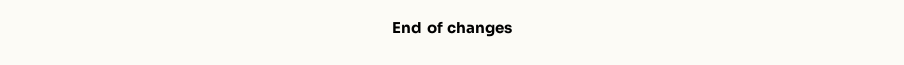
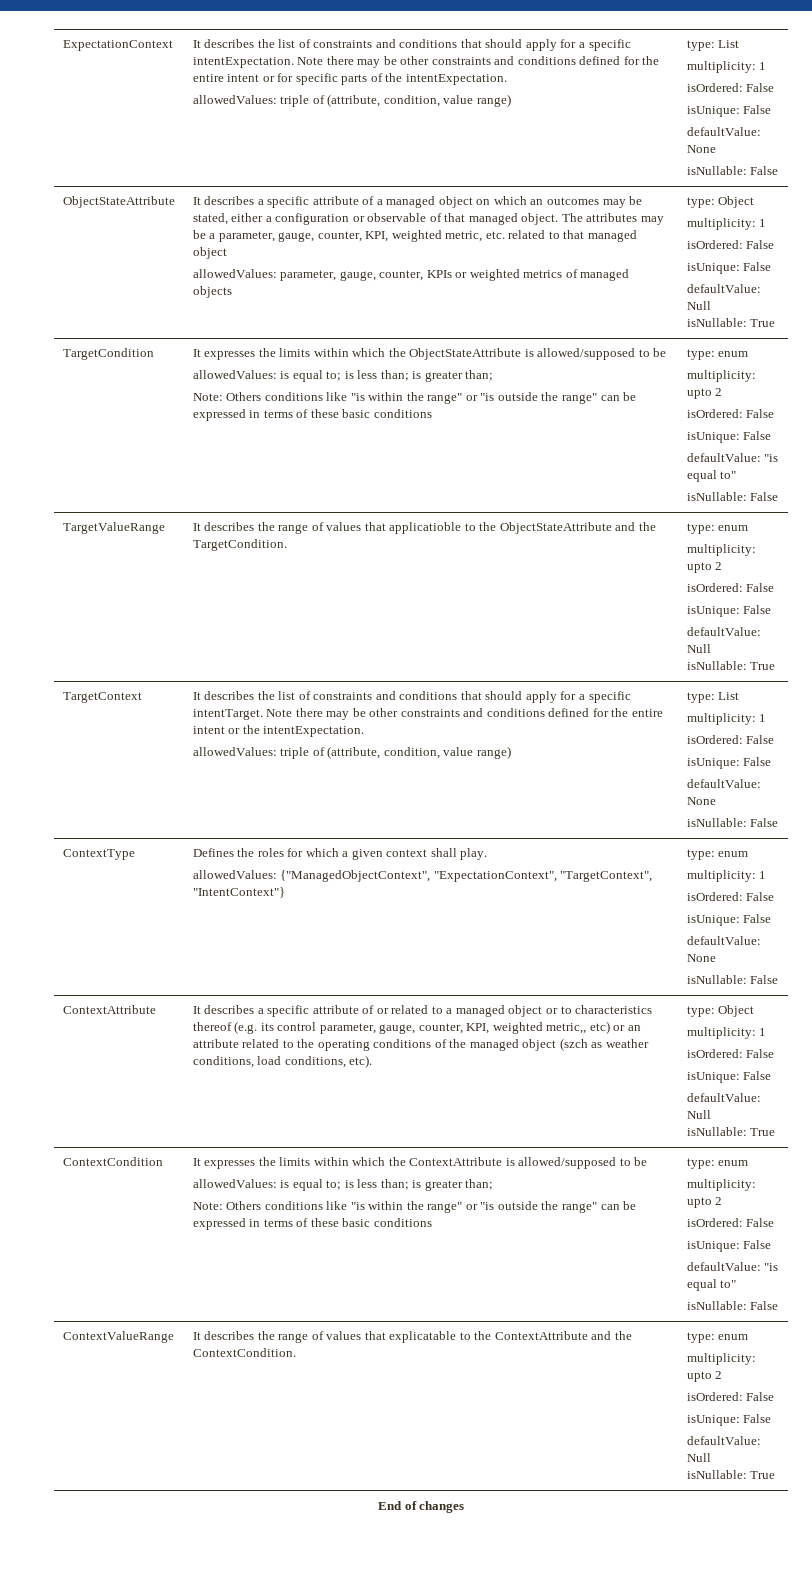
+ ExpectationContext | It describes the list of constraints and conditions that should apply for a specific intentExpectation. Note there may be other constraints and conditions defined for the entire intent or for specific parts of the intentExpectation.
+ allowedValues: triple of (attribute, condition, value range) | type: List
+ multiplicity: 1
+ isOrdered: False
+ isUnique: False
+ defaultValue: None
+ isNullable: False
+ ObjectStateAttribute | It describes a specific attribute of a managed object on which an outcomes may be stated, either a configuration or observable of that managed object. The attributes may be a parameter, gauge, counter, KPI, weighted metric, etc. related to that managed object
+ allowedValues: parameter, gauge, counter, KPIs or weighted metrics of managed objects | type: Object
+ multiplicity: 1
+ isOrdered: False
+ isUnique: False
+ defaultValue: Null
+ isNullable: True
+ TargetCondition | It expresses the limits within which the ObjectStateAttribute is allowed/supposed to be
+ allowedValues: is equal to; is less than; is greater than;
+ Note: Others conditions like "is within the range" or "is outside the range" can be expressed in terms of these basic conditions | type: enum
+ multiplicity: upto 2
+ isOrdered: False
+ isUnique: False
+ defaultValue: "is equal to"
+ isNullable: False
+ TargetValueRange | It describes the range of values that applicatioble to the ObjectStateAttribute and the TargetCondition. | type: enum
+ multiplicity: upto 2
+ isOrdered: False
+ isUnique: False
+ defaultValue: Null
+ isNullable: True
+ TargetContext | It describes the list of constraints and conditions that should apply for a specific intentTarget. Note there may be other constraints and conditions defined for the entire intent or the intentExpectation.
+ allowedValues: triple of (attribute, condition, value range) | type: List
+ multiplicity: 1
+ isOrdered: False
+ isUnique: False
+ defaultValue: None
+ isNullable: False
+ ContextType | Defines the roles for which a given context shall play.
+ allowedValues: {"ManagedObjectContext", "ExpectationContext", "TargetContext", "IntentContext"} | type: enum
+ multiplicity: 1
+ isOrdered: False
+ isUnique: False
+ defaultValue: None
+ isNullable: False
+ ContextAttribute | It describes a specific attribute of or related to a managed object or to characteristics thereof (e.g. its control parameter, gauge, counter, KPI, weighted metric,, etc) or an attribute related to the operating conditions of the managed object (szch as weather conditions, load conditions, etc). | type: Object
+ multiplicity: 1
+ isOrdered: False
+ isUnique: False
+ defaultValue: Null
+ isNullable: True
+ ContextCondition | It expresses the limits within which the ContextAttribute is allowed/supposed to be
+ allowedValues: is equal to; is less than; is greater than;
+ Note: Others conditions like "is within the range" or "is outside the range" can be expressed in terms of these basic conditions | type: enum
+ multiplicity: upto 2
+ isOrdered: False
+ isUnique: False
+ defaultValue: "is equal to"
+ isNullable: False
+ ContextValueRange | It describes the range of values that explicatable to the ContextAttribute and the ContextCondition. | type: enum
+ multiplicity: upto 2
+ isOrdered: False
+ isUnique: False
+ defaultValue: Null
+ isNullable: True

